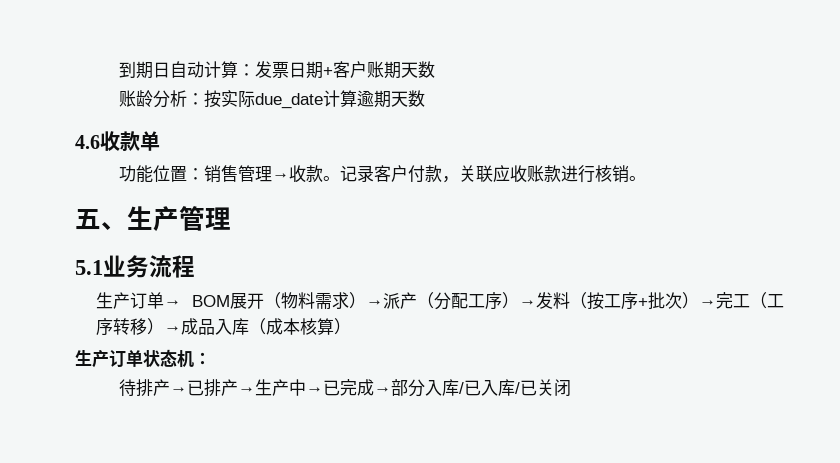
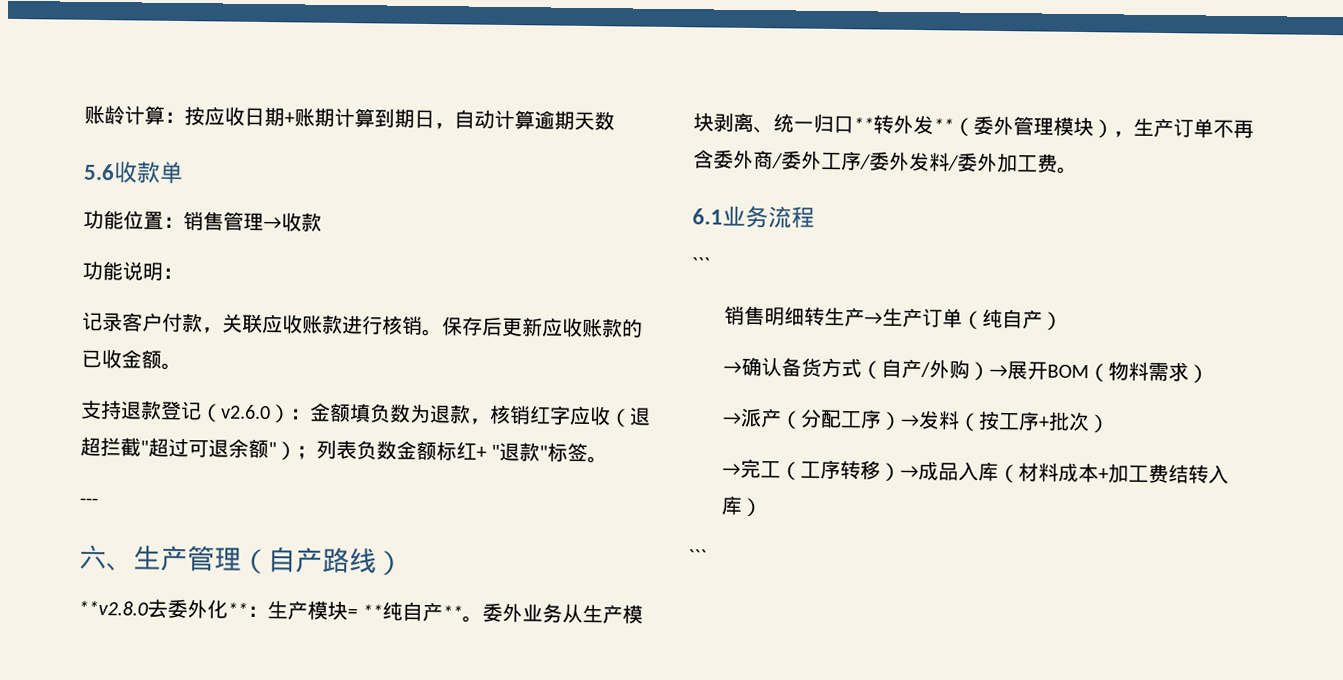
- 到期日自动计算：发票日期+客户账期天数
- 账龄分析：按实际due_date计算逾期天数
+ 账龄计算：按应收日期+账期计算到期日，自动计算逾期天数
- 4.6收款单
+ 5.6收款单
- 功能位置：销售管理→收款。记录客户付款，关联应收账款进行核销。
- 五、生产管理
- 5.1业务流程
- 生产订单→ BOM展开（物料需求）→派产（分配工序）→发料（按工序+批次）→完工（工序转移）→成品入库（成本核算）
- 生产订单状态机：
- 待排产→已排产→生产中→已完成→部分入库/已入库/已关闭
+ 功能位置：销售管理→收款
+ 功能说明：
+ 记录客户付款，关联应收账款进行核销。保存后更新应收账款的已收金额。
+ 支持退款登记（v2.6.0）：金额填负数为退款，核销红字应收（退超拦截"超过可退余额"）；列表负数金额标红+ "退款"标签。
+ ---
+ 六、生产管理（自产路线）
+ **v2.8.0去委外化**：生产模块= **纯自产**。委外业务从生产模块剥离、统一归口**转外发**（委外管理模块），生产订单不再含委外商/委外工序/委外发料/委外加工费。
+ 6.1业务流程
+ ```
+ 销售明细转生产→生产订单（纯自产）
+ →确认备货方式（自产/外购）→展开BOM（物料需求）
+ →派产（分配工序）→发料（按工序+批次）
+ →完工（工序转移）→成品入库（材料成本+加工费结转入库）
+ ```

